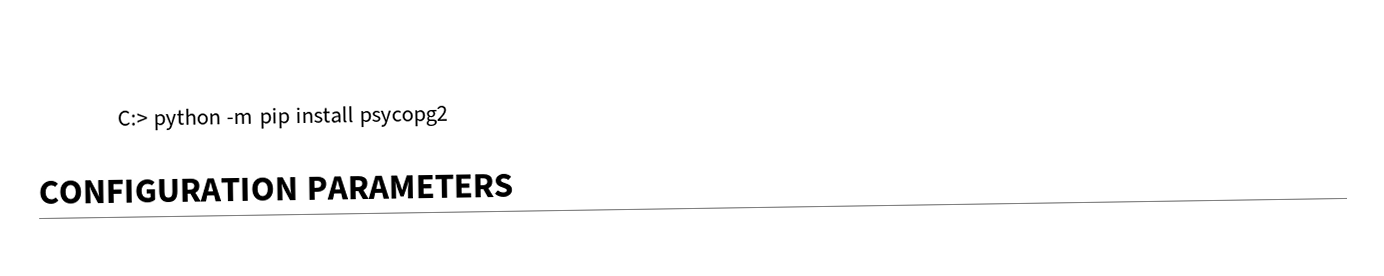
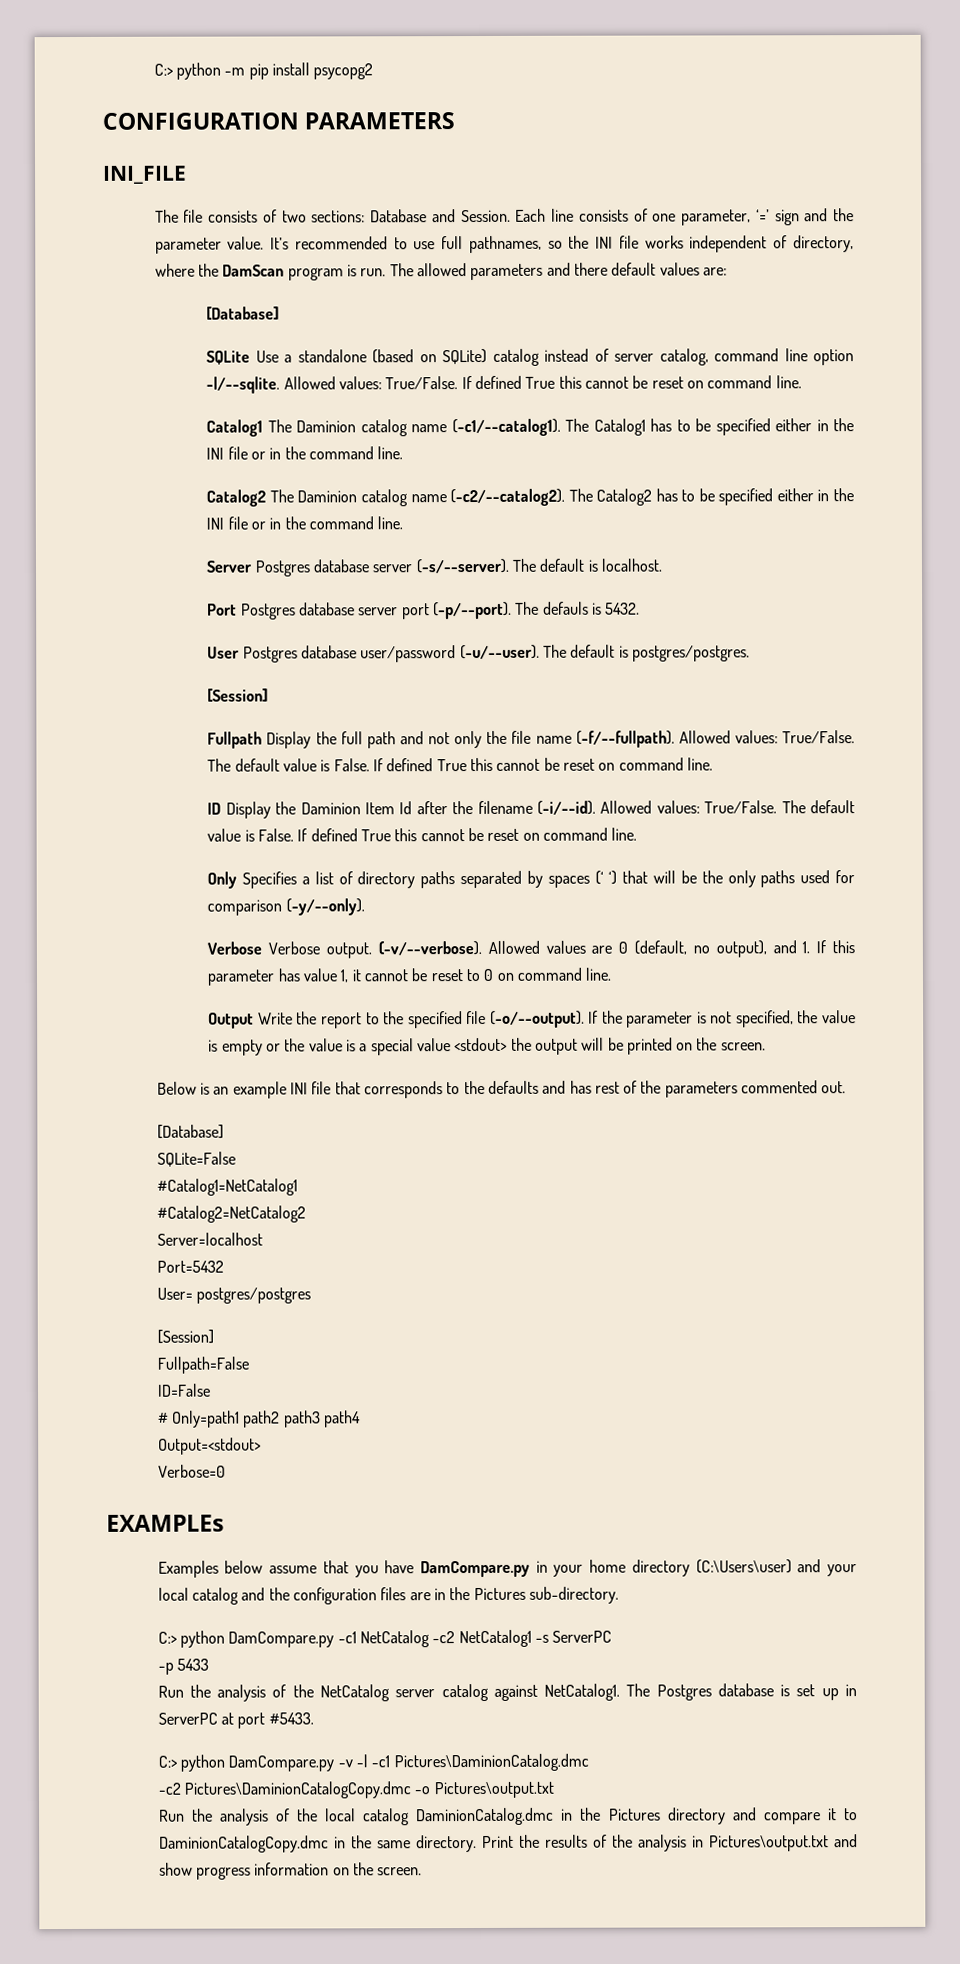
+ INI_FILE
+ The file consists of two sections: Database and Session. Each line consists of one parameter, ‘=’ sign and the parameter value. It’s recommended to use full pathnames, so the INI file works independent of directory, where the DamScan program is run. The allowed parameters and there default values are:
+ [Database]
+ SQLite Use a standalone (based on SQLite) catalog instead of server catalog, command line option -l/--sqlite. Allowed values: True/False. If defined True this cannot be reset on command line.
+ Catalog1 The Daminion catalog name (-c1/--catalog1). The Catalog1 has to be specified either in the INI file or in the command line.
+ Catalog2 The Daminion catalog name (-c2/--catalog2). The Catalog2 has to be specified either in the INI file or in the command line.
+ Server Postgres database server (-s/--server). The default is localhost.
+ Port Postgres database server port (-p/--port). The defauls is 5432.
+ User Postgres database user/password (-u/--user). The default is postgres/postgres.
+ [Session]
+ Fullpath Display the full path and not only the file name (-f/--fullpath). Allowed values: True/False. The default value is False. If defined True this cannot be reset on command line.
+ ID Display the Daminion Item Id after the filename (-i/--id). Allowed values: True/False. The default value is False. If defined True this cannot be reset on command line.
+ Only Specifies a list of directory paths separated by spaces (‘ ‘) that will be the only paths used for comparison (-y/--only).
+ Verbose Verbose output. (-v/--verbose). Allowed values are 0 (default, no output), and 1. If this parameter has value 1, it cannot be reset to 0 on command line.
+ Output Write the report to the specified file (-o/--output). If the parameter is not specified, the value is empty or the value is a special value <stdout> the output will be printed on the screen.
+ Below is an example INI file that corresponds to the defaults and has rest of the parameters commented out.
+ [Database]
+ SQLite=False
+ #Catalog1=NetCatalog1
+ #Catalog2=NetCatalog2
+ Server=localhost
+ Port=5432
+ User= postgres/postgres
+ [Session]
+ Fullpath=False
+ ID=False
+ # Only=path1 path2 path3 path4
+ Output=<stdout>
+ Verbose=0
+ EXAMPLEs
+ Examples below assume that you have DamCompare.py in your home directory (C:\Users\user) and your local catalog and the configuration files are in the Pictures sub-directory.
+ C:> python DamCompare.py -c1 NetCatalog -c2 NetCatalog1 -s ServerPC
+ -p 5433
+ Run the analysis of the NetCatalog server catalog against NetCatalog1. The Postgres database is set up in ServerPC at port #5433.
+ C:> python DamCompare.py -v -l -c1 Pictures\DaminionCatalog.dmc
+ -c2 Pictures\DaminionCatalogCopy.dmc -o Pictures\output.txt
+ Run the analysis of the local catalog DaminionCatalog.dmc in the Pictures directory and compare it to DaminionCatalogCopy.dmc in the same directory. Print the results of the analysis in Pictures\output.txt and show progress information on the screen.

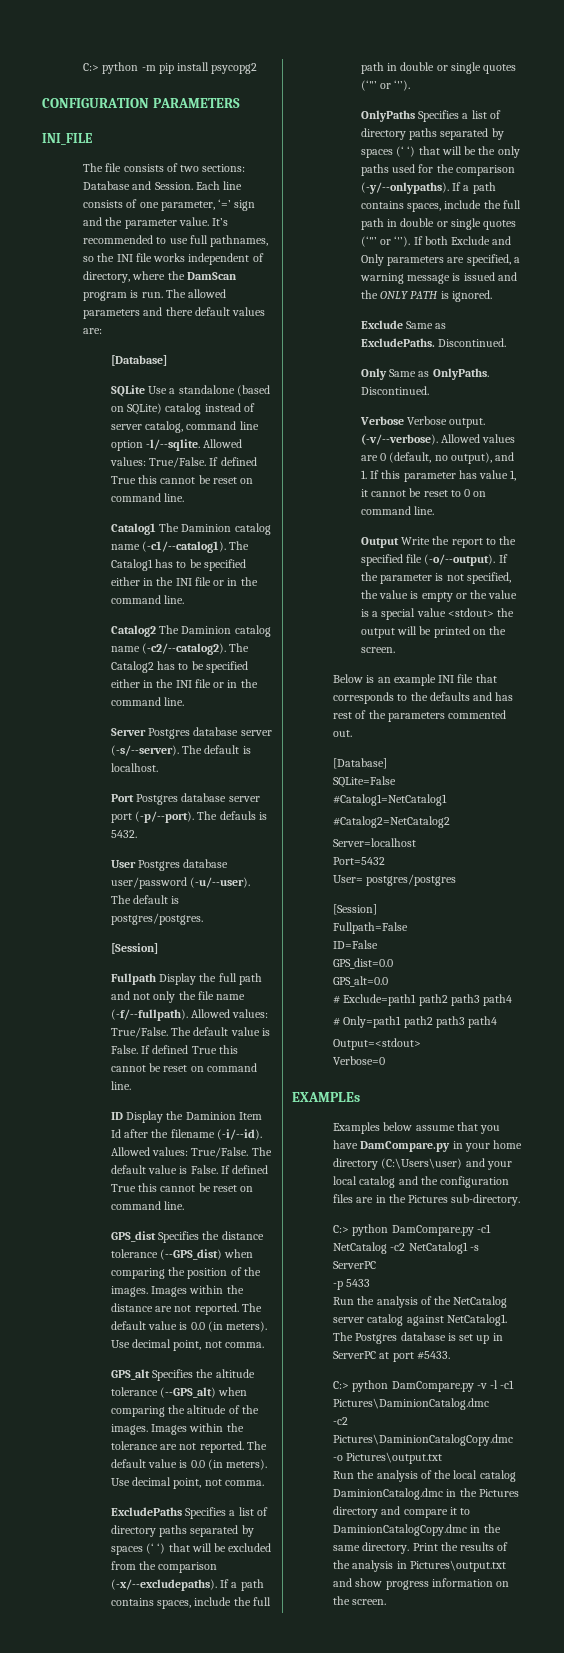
- Only Specifies a list of directory paths separated by spaces (‘ ‘) that will be the only paths used for comparison (-y/--only).
+ GPS_dist Specifies the distance tolerance (--GPS_dist) when comparing the position of the images. Images within the distance are not reported. The default value is 0.0 (in meters). Use decimal point, not comma.
+ GPS_alt Specifies the altitude tolerance (--GPS_alt) when comparing the altitude of the images. Images within the tolerance are not reported. The default value is 0.0 (in meters). Use decimal point, not comma.
+ ExcludePaths Specifies a list of directory paths separated by spaces (‘ ‘) that will be excluded from the comparison (-x/--excludepaths). If a path contains spaces, include the full path in double or single quotes (‘"’ or ‘'’).
+ OnlyPaths Specifies a list of directory paths separated by spaces (‘ ‘) that will be the only paths used for the comparison (-y/--onlypaths). If a path contains spaces, include the full path in double or single quotes (‘"’ or ‘'’). If both Exclude and Only parameters are specified, a warning message is issued and the ONLY PATH is ignored.
+ Exclude Same as ExcludePaths. Discontinued.
+ Only Same as OnlyPaths. Discontinued.
+ GPS_dist=0.0
+ GPS_alt=0.0
+ # Exclude=path1 path2 path3 path4

